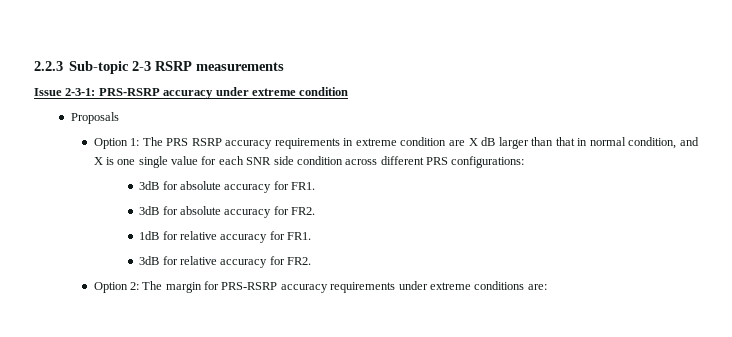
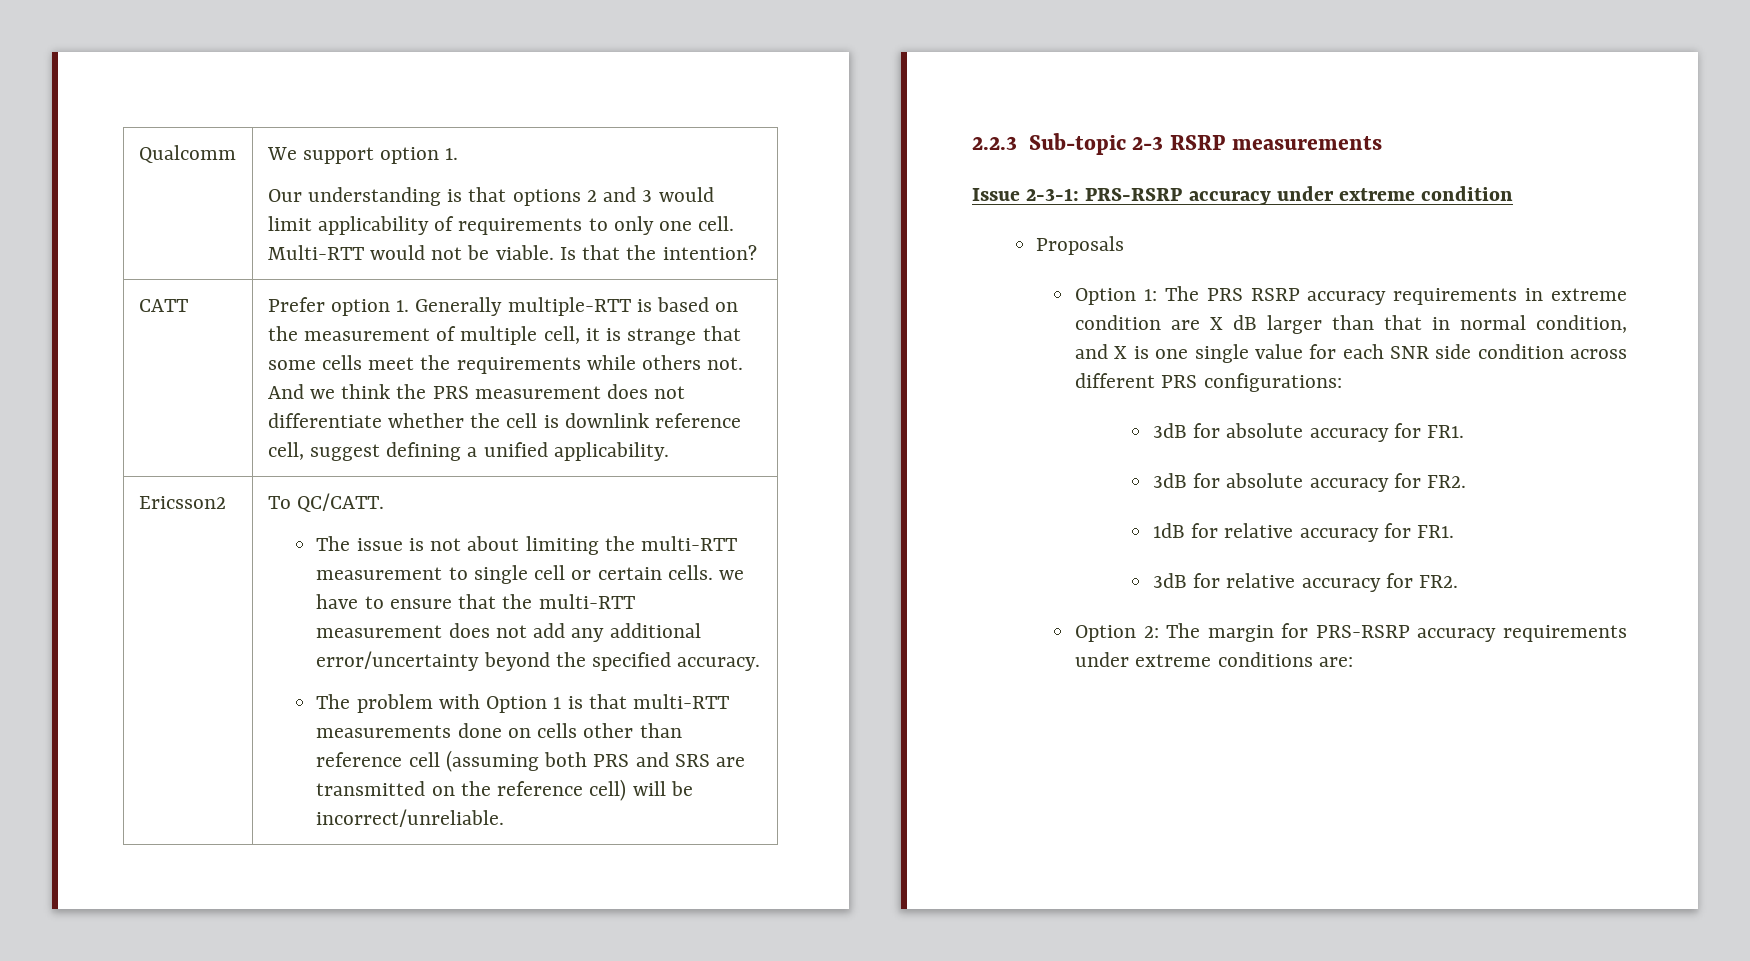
+ Qualcomm | We support option 1.
+ Our understanding is that options 2 and 3 would limit applicability of requirements to only one cell. Multi-RTT would not be viable. Is that the intention?
+ CATT | Prefer option 1. Generally multiple-RTT is based on the measurement of multiple cell, it is strange that some cells meet the requirements while others not. And we think the PRS measurement does not differentiate whether the cell is downlink reference cell, suggest defining a unified applicability.
+ Ericsson2 | To QC/CATT.
+ The issue is not about limiting the multi-RTT measurement to single cell or certain cells. we have to ensure that the multi-RTT measurement does not add any additional error/uncertainty beyond the specified accuracy.
+ The problem with Option 1 is that multi-RTT measurements done on cells other than reference cell (assuming both PRS and SRS are transmitted on the reference cell) will be incorrect/unreliable.

